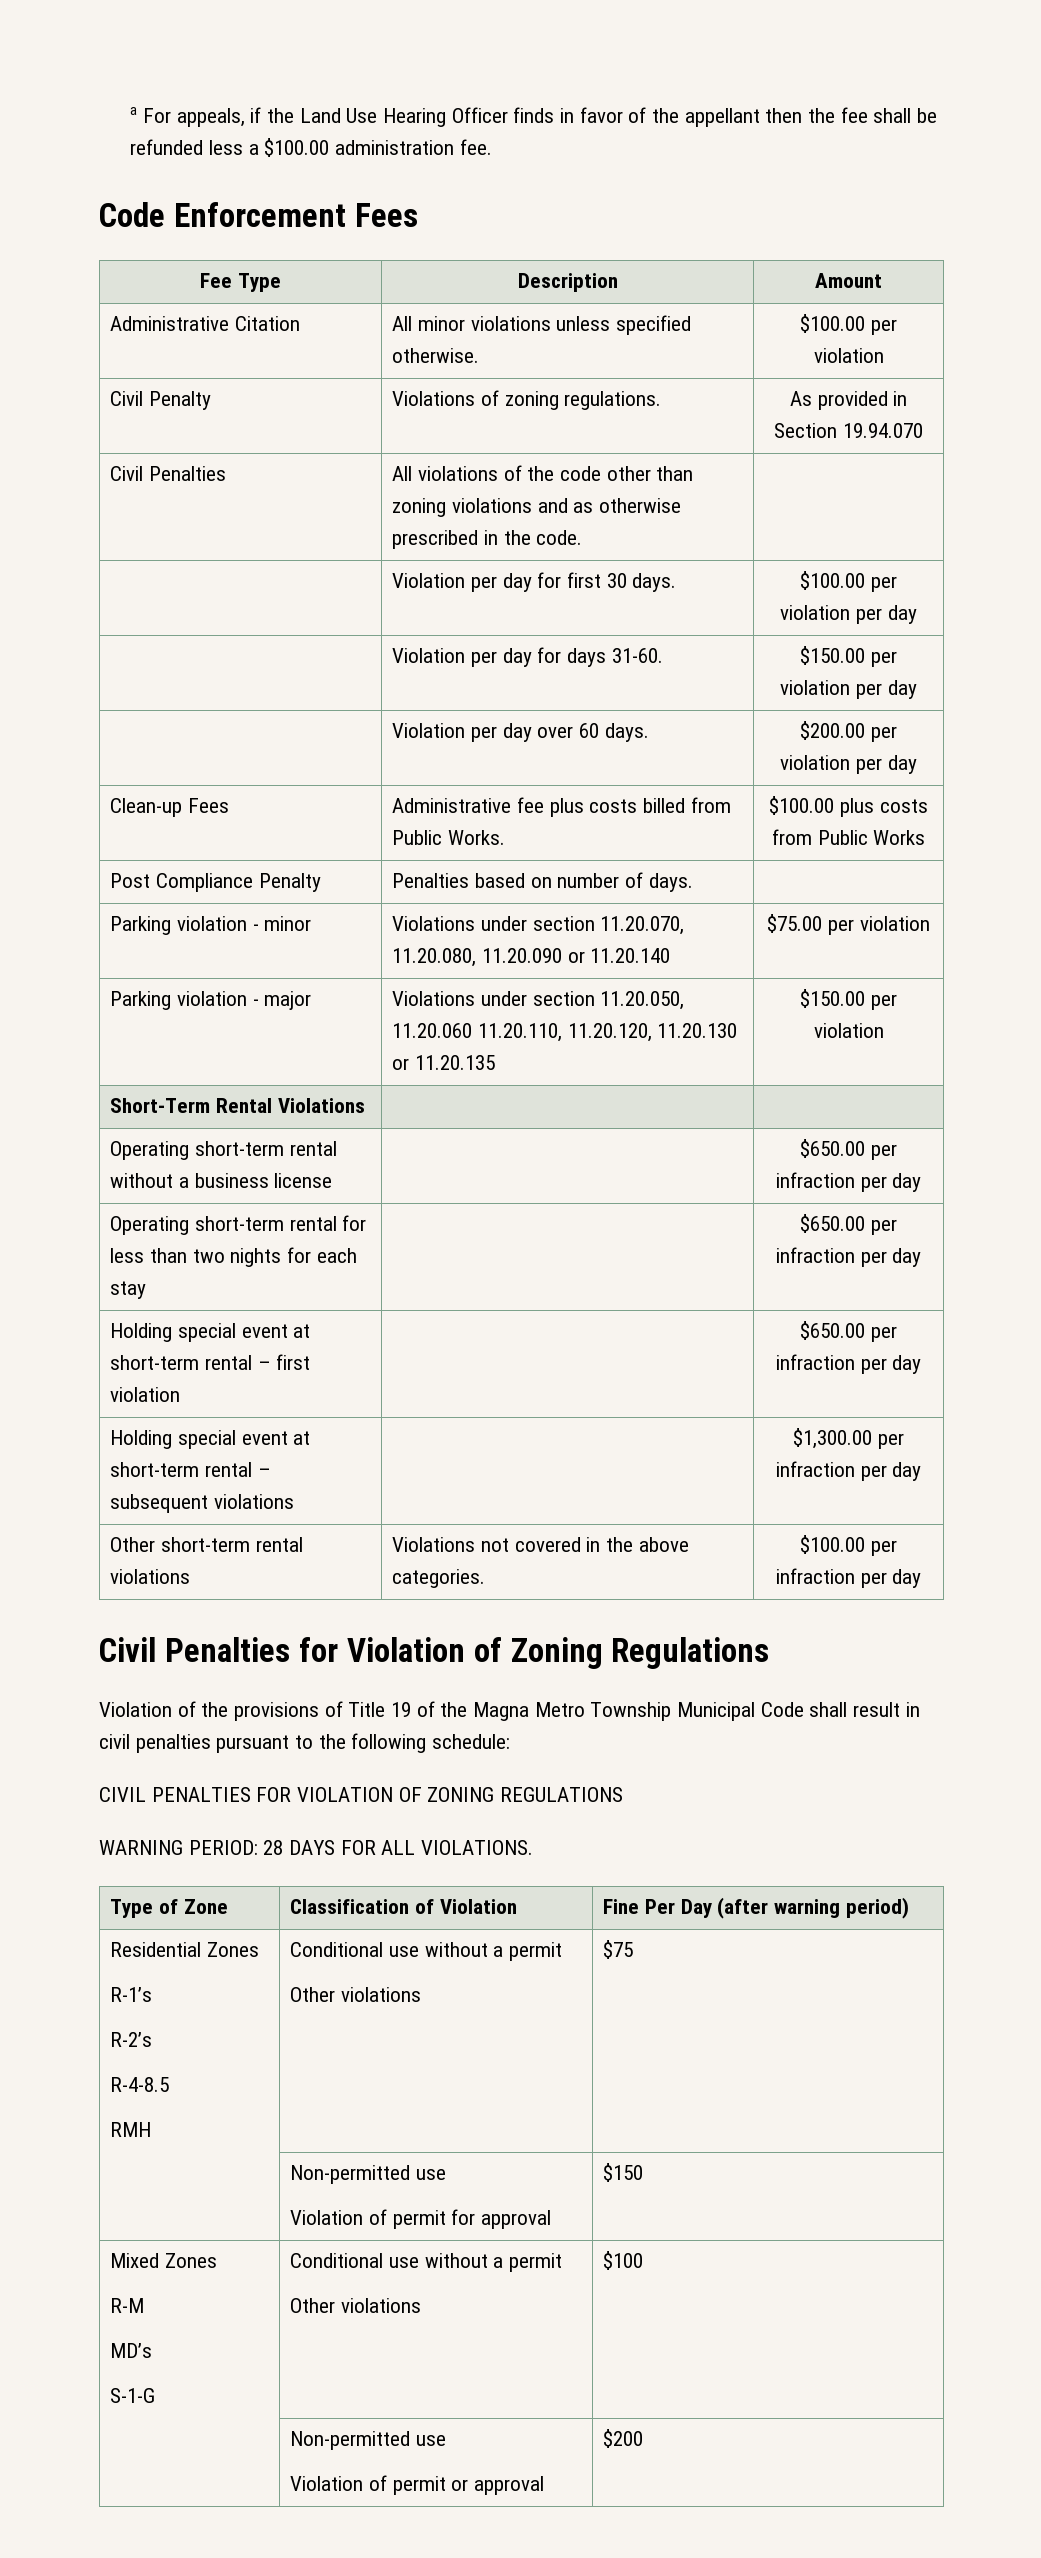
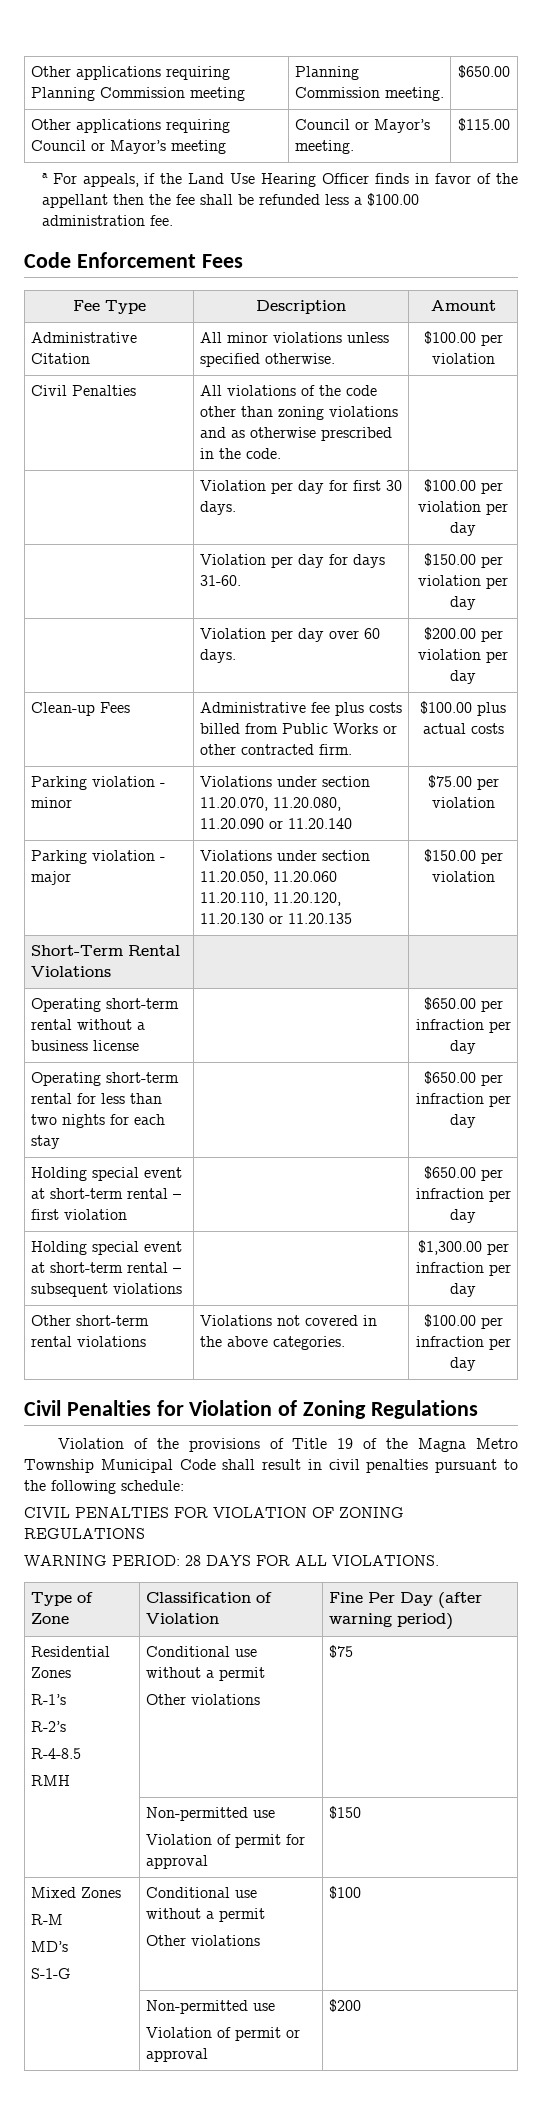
+ Other applications requiring Planning Commission meeting | Planning Commission meeting. | $650.00
+ Other applications requiring Council or Mayor’s meeting | Council or Mayor’s meeting. | $115.00
- Civil Penalty | Violations of zoning regulations. | As provided in Section 19.94.070
- Clean-up Fees | Administrative fee plus costs billed from Public Works. | $100.00 plus costs from Public Works
- Post Compliance Penalty | Penalties based on number of days. |
+ Clean-up Fees | Administrative fee plus costs billed from Public Works or other contracted firm. | $100.00 plus actual costs

